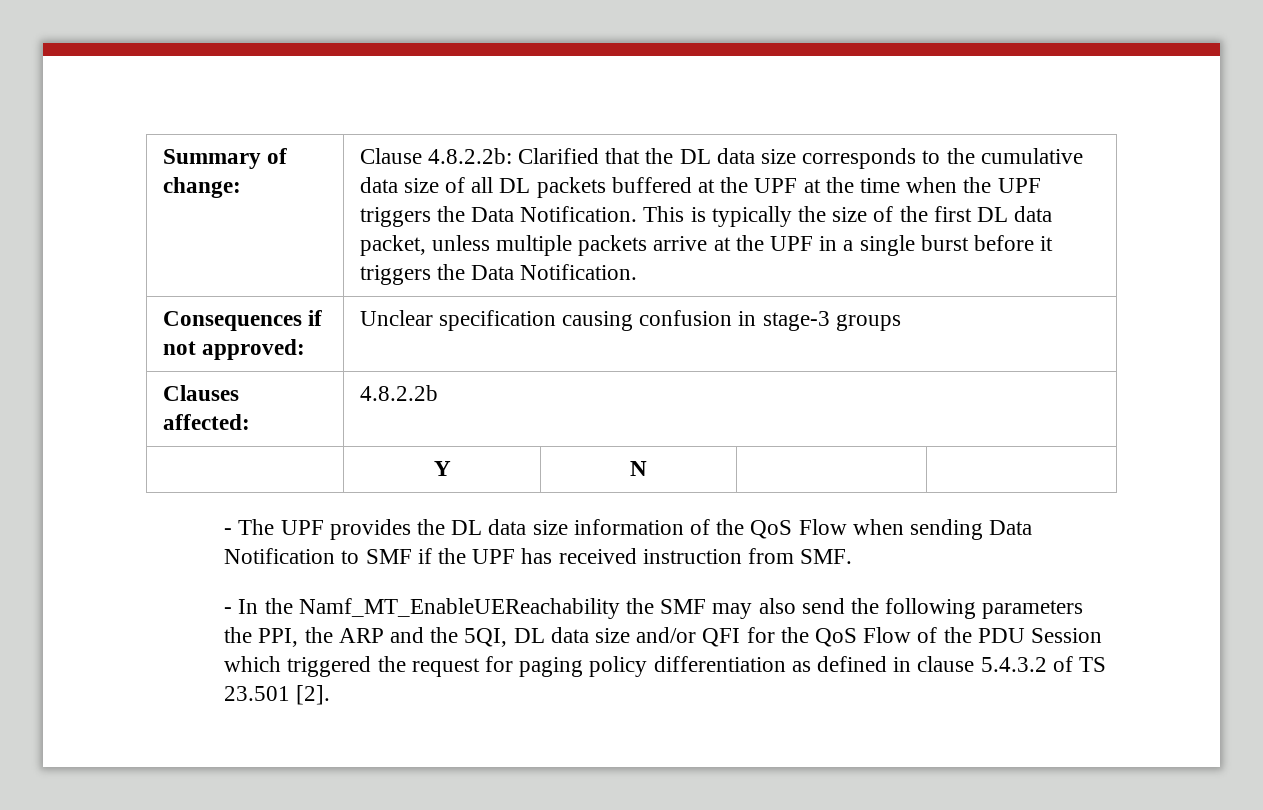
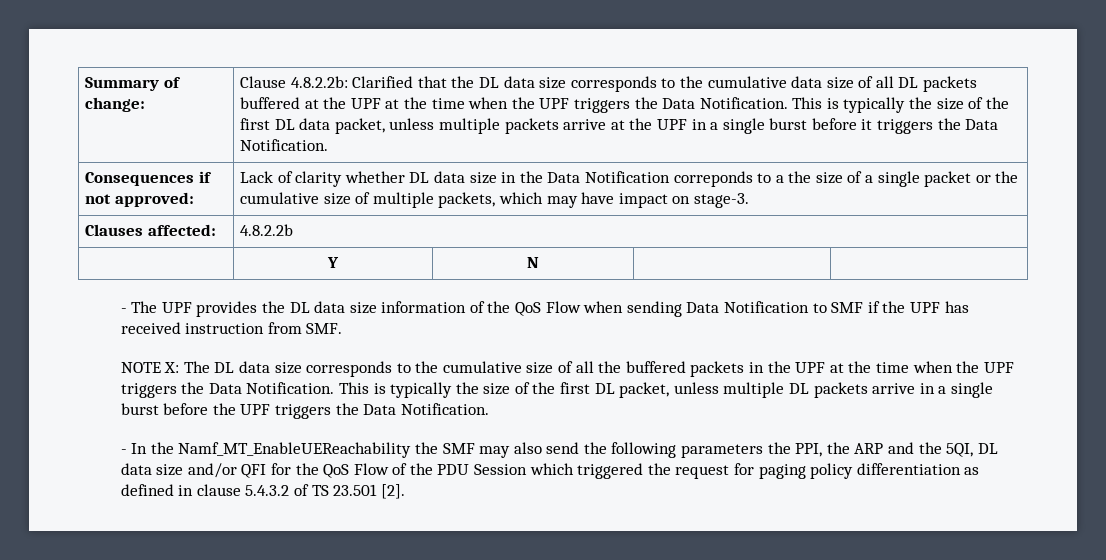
- Consequences if not approved: | Unclear specification causing confusion in stage-3 groups
+ Consequences if not approved: | Lack of clarity whether DL data size in the Data Notification correponds to a the size of a single packet or the cumulative size of multiple packets, which may have impact on stage-3.
+ NOTE X: The DL data size corresponds to the cumulative size of all the buffered packets in the UPF at the time when the UPF triggers the Data Notification. This is typically the size of the first DL packet, unless multiple DL packets arrive in a single burst before the UPF triggers the Data Notification.

